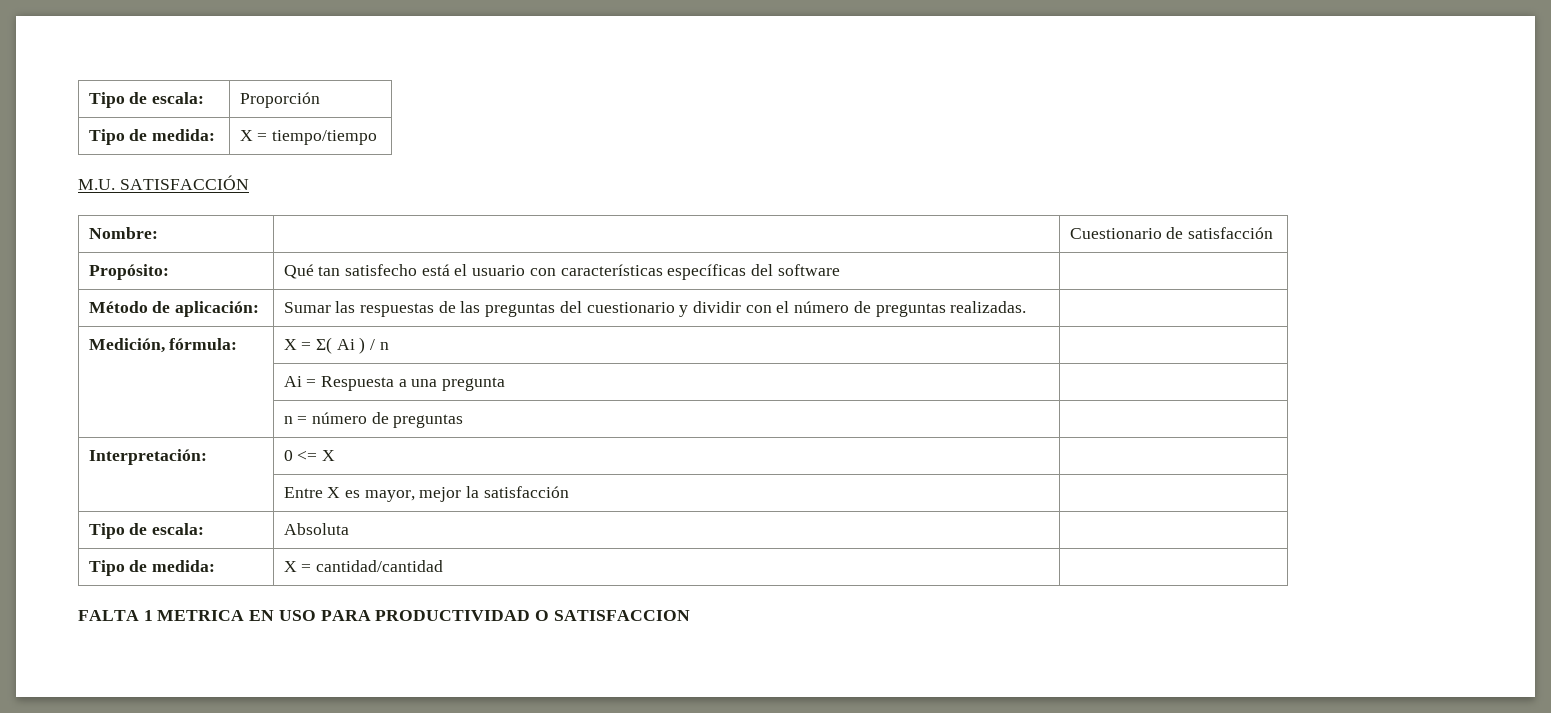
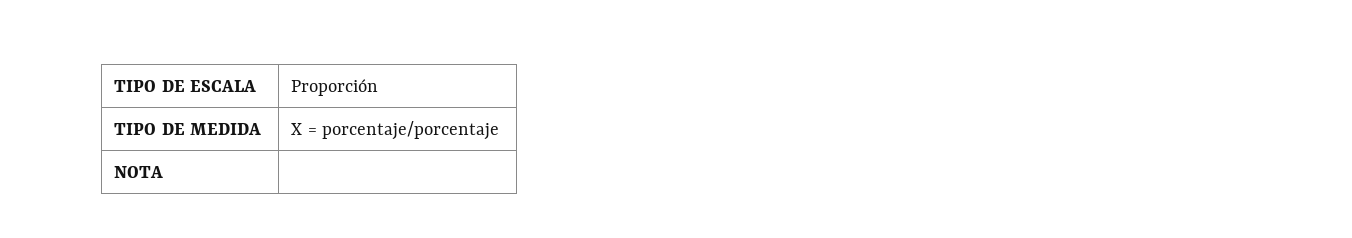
- Tipo de escala: | Proporción
- Tipo de medida: | X = tiempo/tiempo
- M.U. SATISFACCIÓN
- Nombre: | | Cuestionario de satisfacción
- Propósito: | Qué tan satisfecho está el usuario con características específicas del software |
- Método de aplicación: | Sumar las respuestas de las preguntas del cuestionario y dividir con el número de preguntas realizadas. |
- Medición, fórmula: | X = Ʃ( Ai ) / n |
- | Ai = Respuesta a una pregunta |
- | n = número de preguntas |
- Interpretación: | 0 <= X |
- | Entre X es mayor, mejor la satisfacción |
- Tipo de escala: | Absoluta |
- Tipo de medida: | X = cantidad/cantidad |
- FALTA 1 METRICA EN USO PARA PRODUCTIVIDAD O SATISFACCION
+ TIPO DE ESCALA | Proporción
+ TIPO DE MEDIDA | X = porcentaje/porcentaje
+ NOTA |

